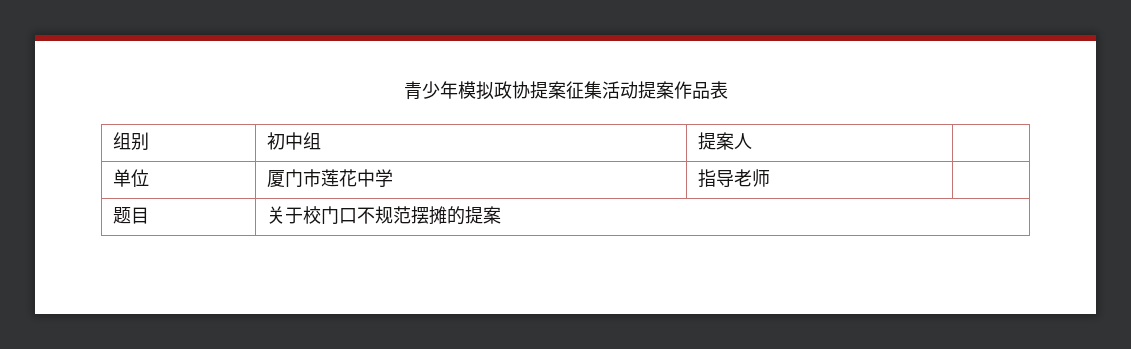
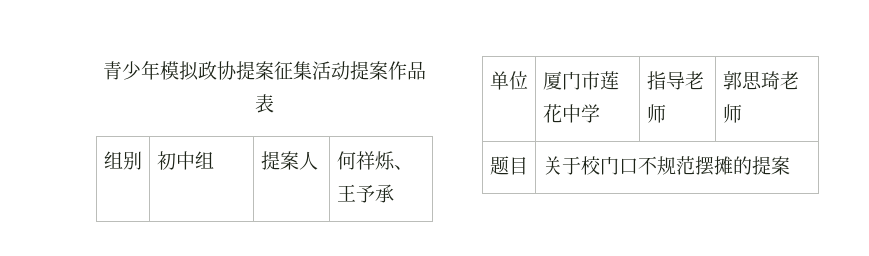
- 组别 | 初中组 | 提案人 |
+ 组别 | 初中组 | 提案人 | 何祥烁、王予承
- 单位 | 厦门市莲花中学 | 指导老师 |
+ 单位 | 厦门市莲花中学 | 指导老师 | 郭思琦老师

